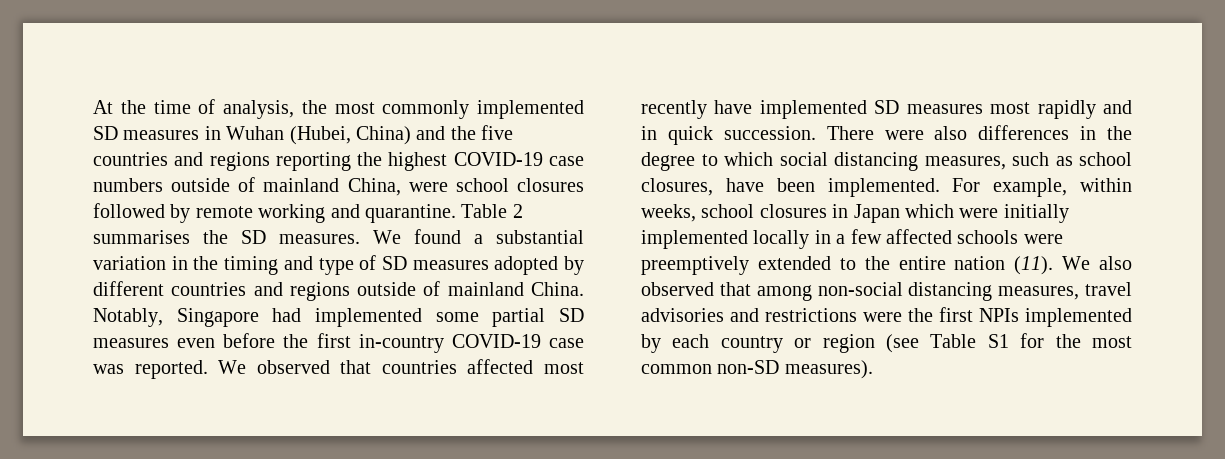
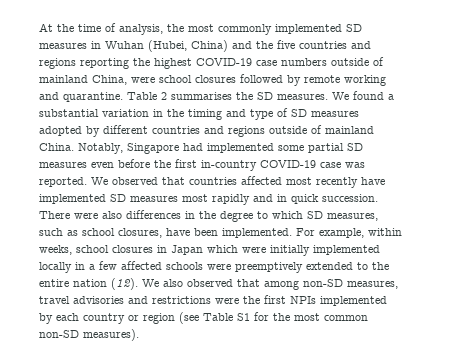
- There were also differences in the degree to which social distancing measures, such as school closures, have been implemented.
+ There were also differences in the degree to which SD measures, such as school closures, have been implemented.
- For example, within weeks, school closures in Japan which were initially implemented locally in a few affected schools were preemptively extended to the entire nation (11).
+ For example, within weeks, school closures in Japan which were initially implemented locally in a few affected schools were preemptively extended to the entire nation (12).
- We also observed that among non-social distancing measures, travel advisories and restrictions were the first NPIs implemented by each country or region (see Table S1 for the most common non-SD measures).
+ We also observed that among non-SD measures, travel advisories and restrictions were the first NPIs implemented by each country or region (see Table S1 for the most common non-SD measures).

